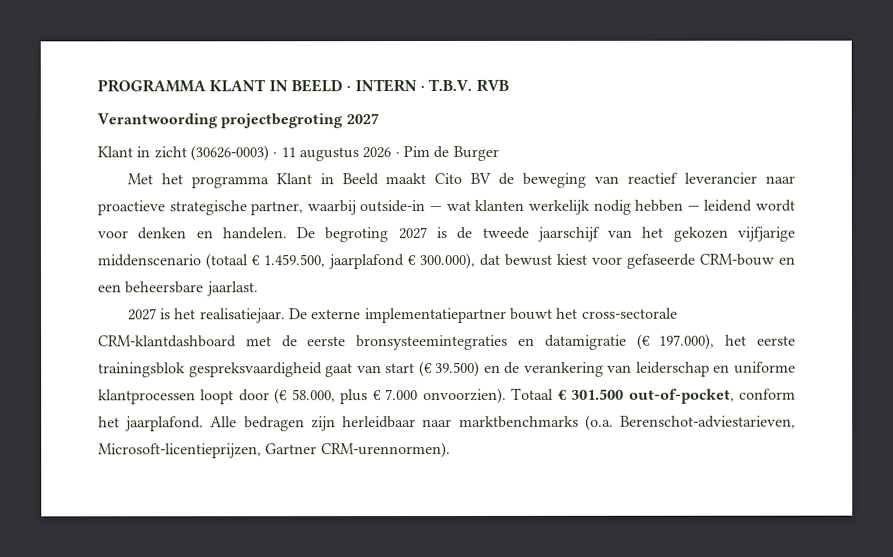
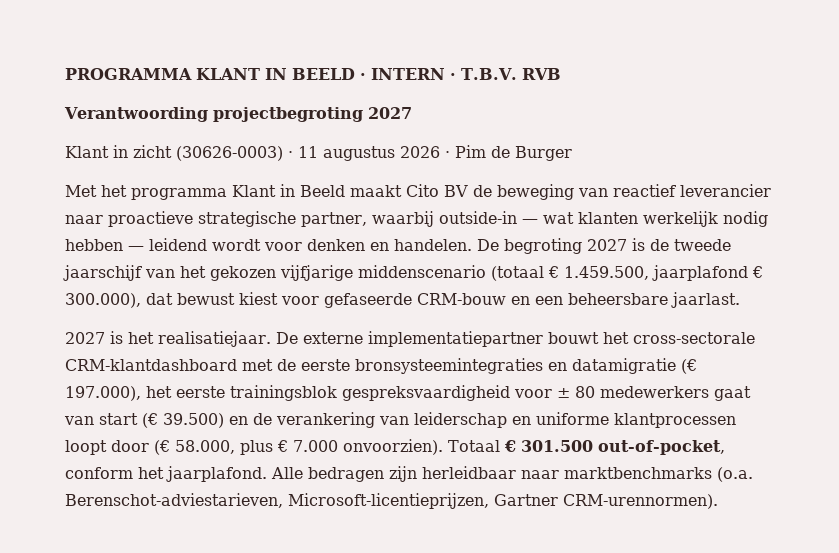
- De externe implementatiepartner bouwt het cross-sectorale CRM-klantdashboard met de eerste bronsysteemintegraties en datamigratie (€ 197.000), het eerste trainingsblok gespreksvaardigheid gaat van start (€ 39.500) en de verankering van leiderschap en uniforme klantprocessen loopt door (€ 58.000, plus € 7.000 onvoorzien).
+ De externe implementatiepartner bouwt het cross-sectorale CRM-klantdashboard met de eerste bronsysteemintegraties en datamigratie (€ 197.000), het eerste trainingsblok gespreksvaardigheid voor ± 80 medewerkers gaat van start (€ 39.500) en de verankering van leiderschap en uniforme klantprocessen loopt door (€ 58.000, plus € 7.000 onvoorzien).

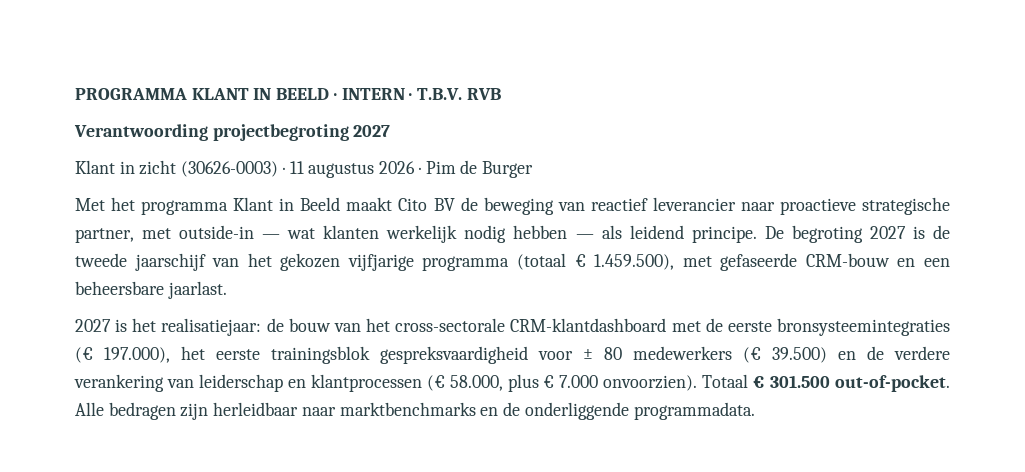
- Met het programma Klant in Beeld maakt Cito BV de beweging van reactief leverancier naar proactieve strategische partner, waarbij outside-in — wat klanten werkelijk nodig hebben — leidend wordt voor denken en handelen.
+ Met het programma Klant in Beeld maakt Cito BV de beweging van reactief leverancier naar proactieve strategische partner, met outside-in — wat klanten werkelijk nodig hebben — als leidend principe.
- De begroting 2027 is de tweede jaarschijf van het gekozen vijfjarige middenscenario (totaal € 1.459.500, jaarplafond € 300.000), dat bewust kiest voor gefaseerde CRM-bouw en een beheersbare jaarlast.
+ De begroting 2027 is de tweede jaarschijf van het gekozen vijfjarige programma (totaal € 1.459.500), met gefaseerde CRM-bouw en een beheersbare jaarlast.
- 2027 is het realisatiejaar. De externe implementatiepartner bouwt het cross-sectorale CRM-klantdashboard met de eerste bronsysteemintegraties en datamigratie (€ 197.000), het eerste trainingsblok gespreksvaardigheid voor ± 80 medewerkers gaat van start (€ 39.500) en de verankering van leiderschap en uniforme klantprocessen loopt door (€ 58.000, plus € 7.000 onvoorzien).
+ 2027 is het realisatiejaar: de bouw van het cross-sectorale CRM-klantdashboard met de eerste bronsysteemintegraties (€ 197.000), het eerste trainingsblok gespreksvaardigheid voor ± 80 medewerkers (€ 39.500) en de verdere verankering van leiderschap en klantprocessen (€ 58.000, plus € 7.000 onvoorzien).
- Totaal € 301.500 out-of-pocket, conform het jaarplafond.
+ Totaal € 301.500 out-of-pocket.
- Alle bedragen zijn herleidbaar naar marktbenchmarks (o.a. Berenschot-adviestarieven, Microsoft-licentieprijzen, Gartner CRM-urennormen).
+ Alle bedragen zijn herleidbaar naar marktbenchmarks en de onderliggende programmadata.

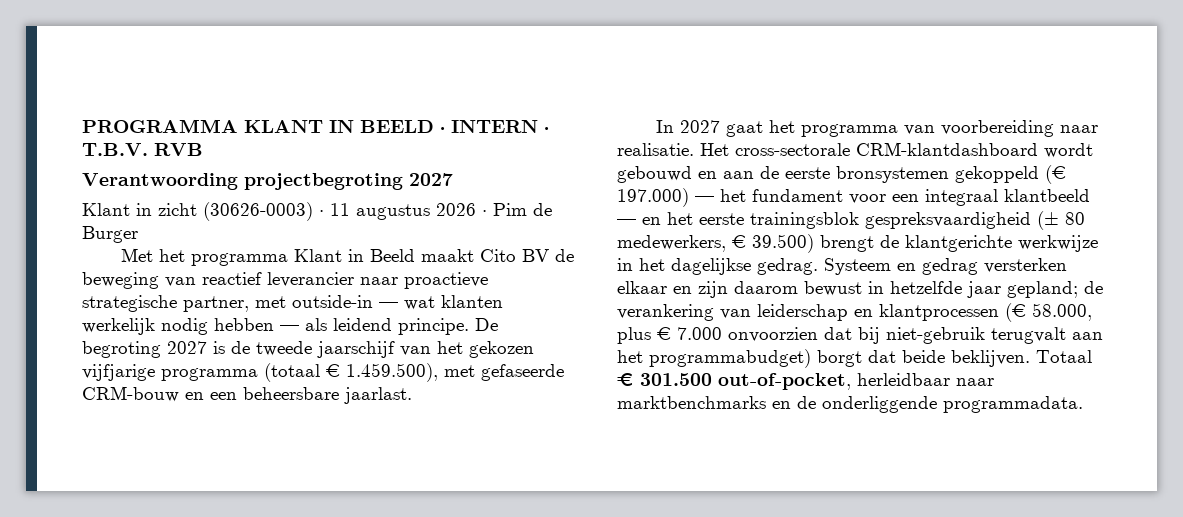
- 2027 is het realisatiejaar: de bouw van het cross-sectorale CRM-klantdashboard met de eerste bronsysteemintegraties (€ 197.000), het eerste trainingsblok gespreksvaardigheid voor ± 80 medewerkers (€ 39.500) en de verdere verankering van leiderschap en klantprocessen (€ 58.000, plus € 7.000 onvoorzien). Totaal € 301.500 out-of-pocket. Alle bedragen zijn herleidbaar naar marktbenchmarks en de onderliggende programmadata.
+ In 2027 gaat het programma van voorbereiding naar realisatie. Het cross-sectorale CRM-klantdashboard wordt gebouwd en aan de eerste bronsystemen gekoppeld (€ 197.000) — het fundament voor een integraal klantbeeld — en het eerste trainingsblok gespreksvaardigheid (± 80 medewerkers, € 39.500) brengt de klantgerichte werkwijze in het dagelijkse gedrag. Systeem en gedrag versterken elkaar en zijn daarom bewust in hetzelfde jaar gepland; de verankering van leiderschap en klantprocessen (€ 58.000, plus € 7.000 onvoorzien dat bij niet-gebruik terugvalt aan het programmabudget) borgt dat beide beklijven. Totaal € 301.500 out-of-pocket, herleidbaar naar marktbenchmarks en de onderliggende programmadata.

